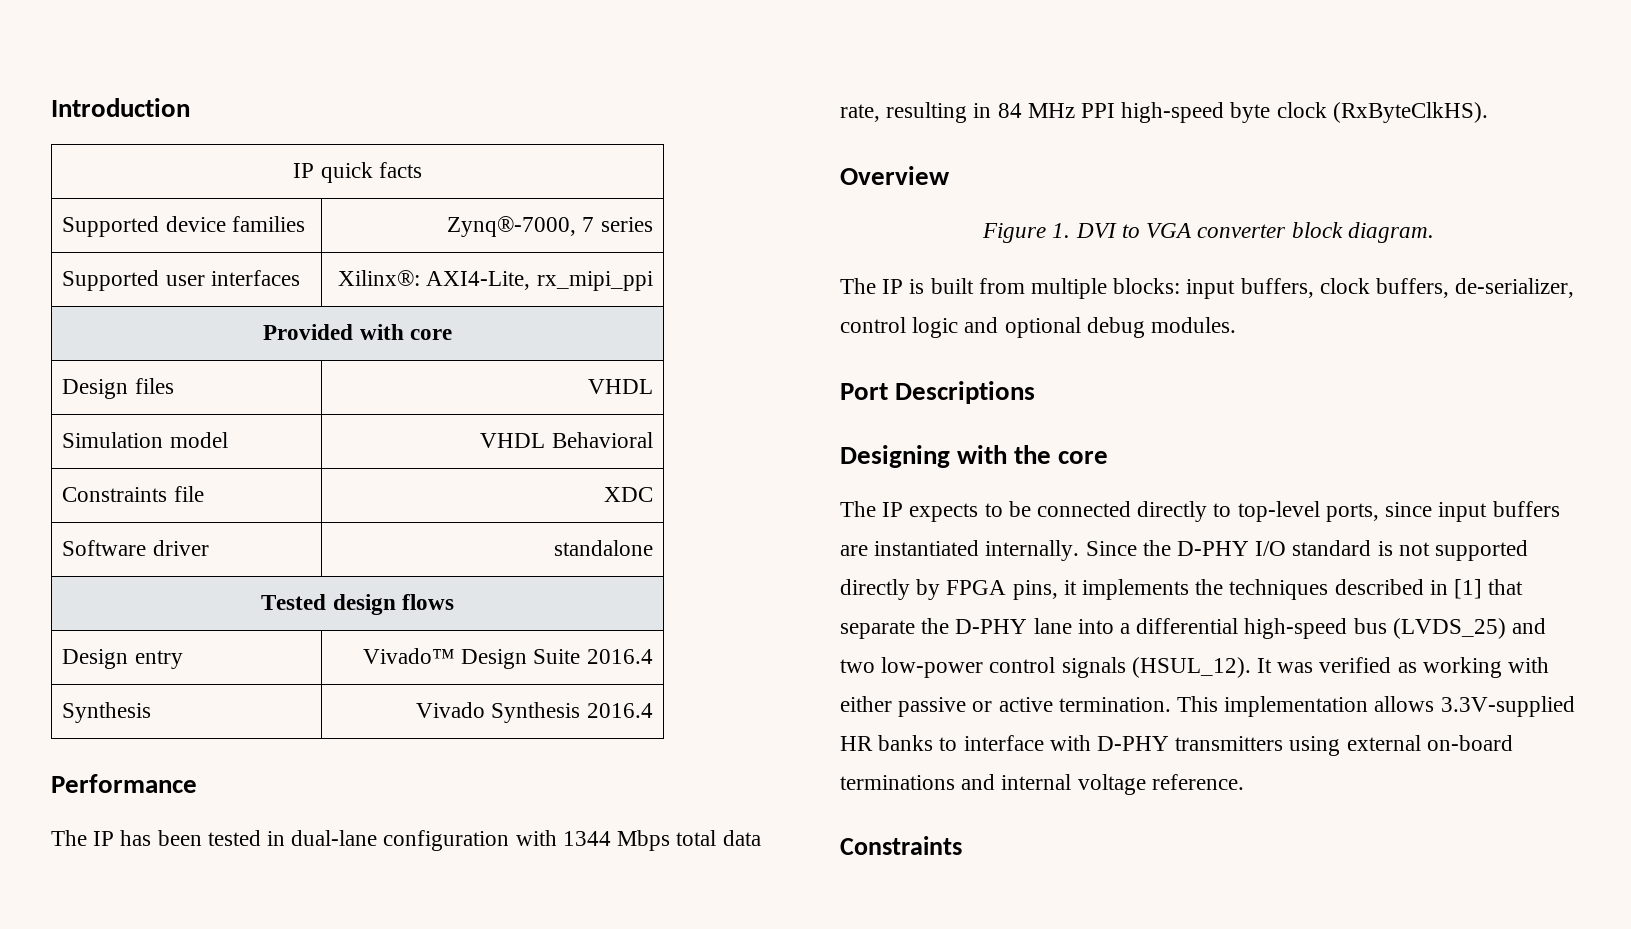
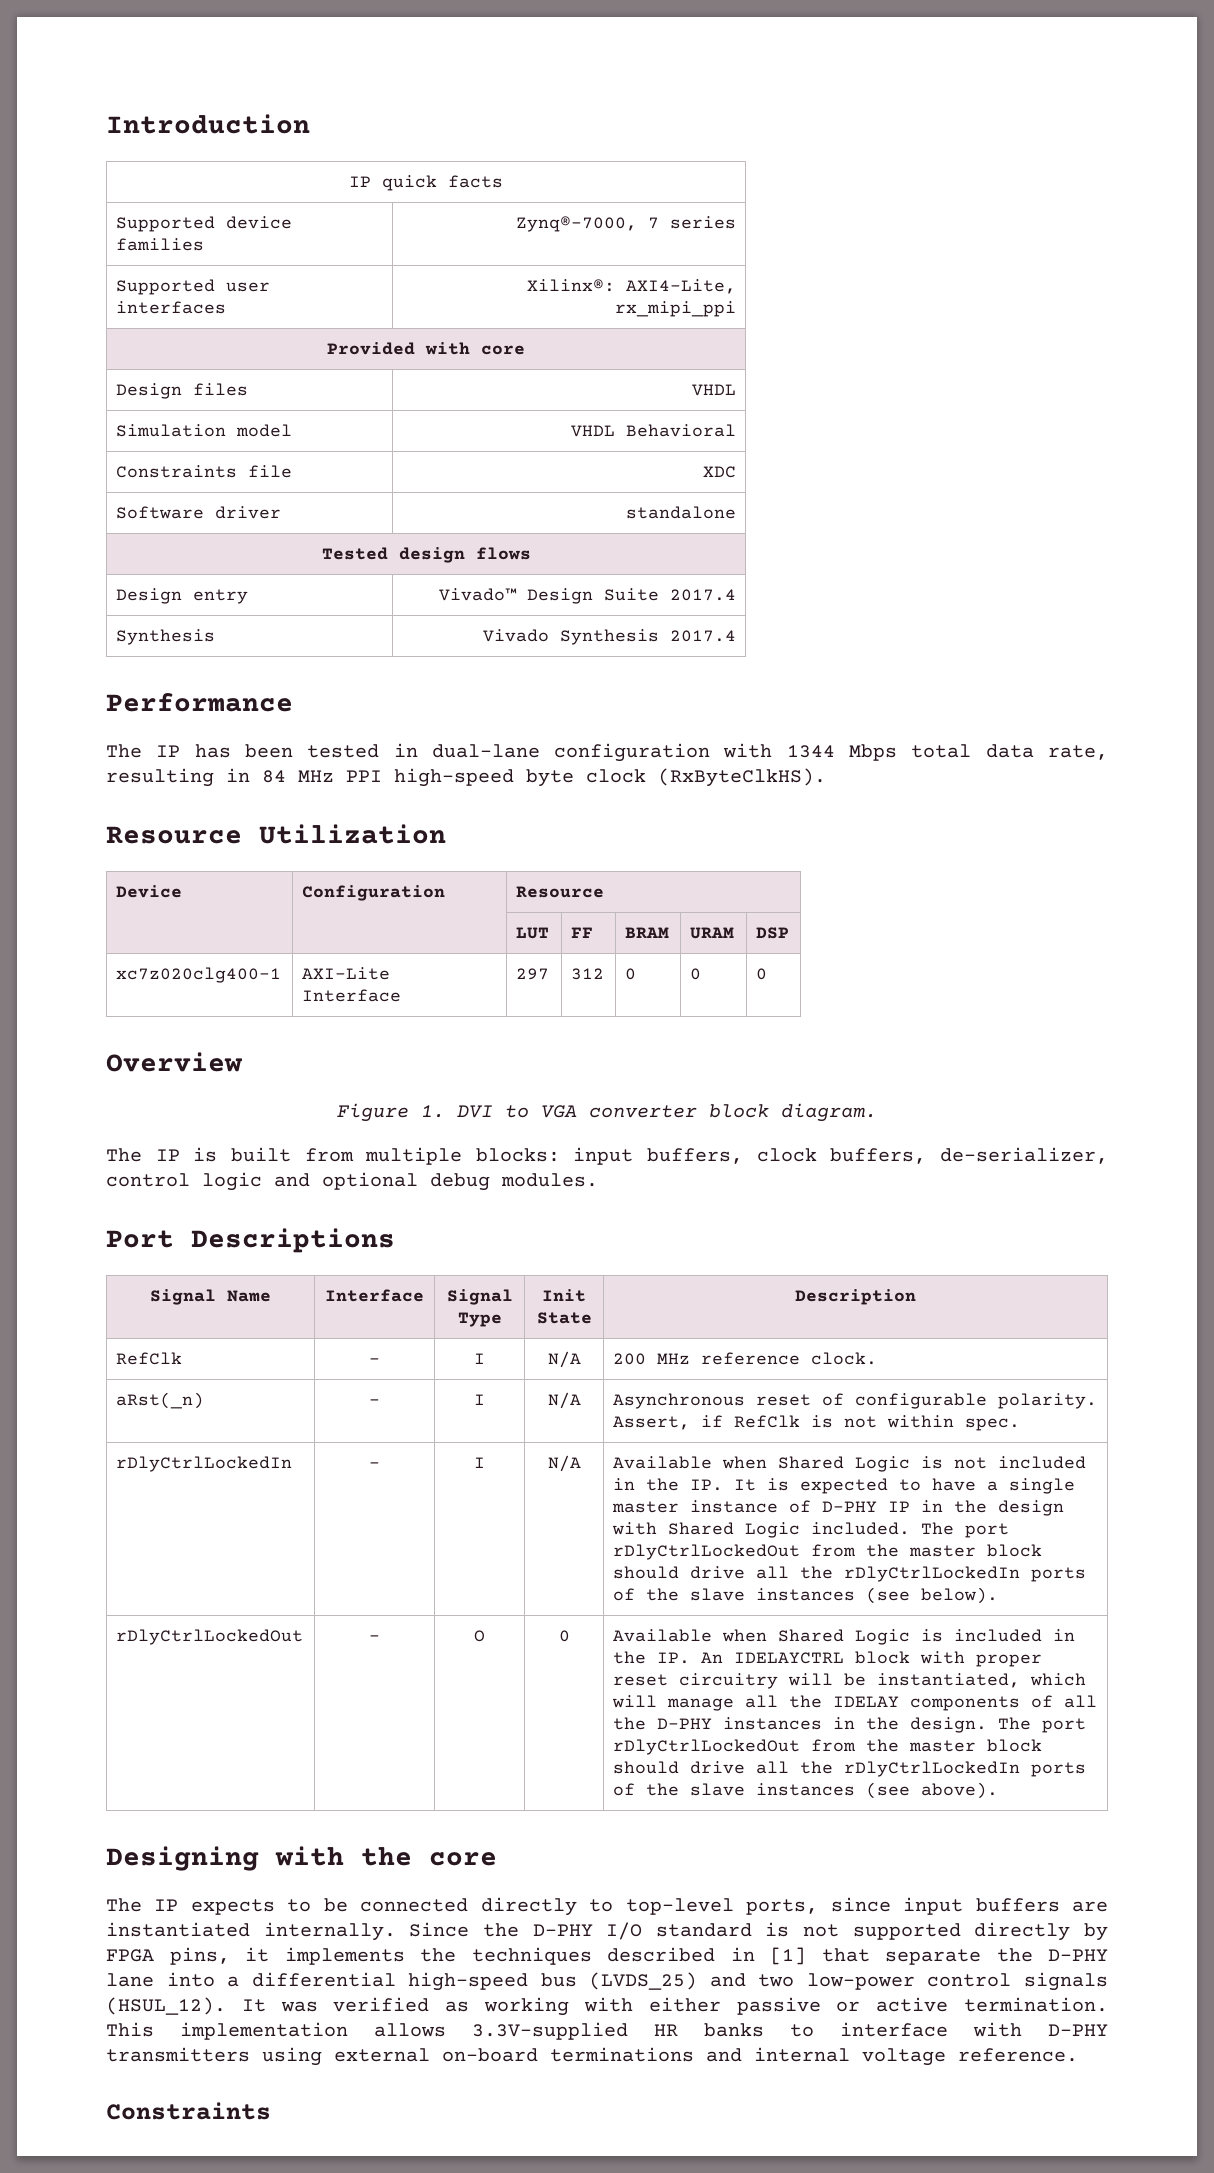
- Design entry | Vivado™ Design Suite 2016.4
+ Design entry | Vivado™ Design Suite 2017.4
- Synthesis | Vivado Synthesis 2016.4
+ Synthesis | Vivado Synthesis 2017.4
+ Resource Utilization
+ Device | Configuration | Resource
+ | | LUT | FF | BRAM | URAM | DSP
+ xc7z020clg400-1 | AXI-Lite Interface | 297 | 312 | 0 | 0 | 0
+ Signal Name | Interface | Signal Type | Init State | Description
+ RefClk | - | I | N/A | 200 MHz reference clock.
+ aRst(_n) | - | I | N/A | Asynchronous reset of configurable polarity. Assert, if RefClk is not within spec.
+ rDlyCtrlLockedIn | - | I | N/A | Available when Shared Logic is not included in the IP. It is expected to have a single master instance of D-PHY IP in the design with Shared Logic included. The port rDlyCtrlLockedOut from the master block should drive all the rDlyCtrlLockedIn ports of the slave instances (see below).
+ rDlyCtrlLockedOut | - | O | 0 | Available when Shared Logic is included in the IP. An IDELAYCTRL block with proper reset circuitry will be instantiated, which will manage all the IDELAY components of all the D-PHY instances in the design. The port rDlyCtrlLockedOut from the master block should drive all the rDlyCtrlLockedIn ports of the slave instances (see above).

